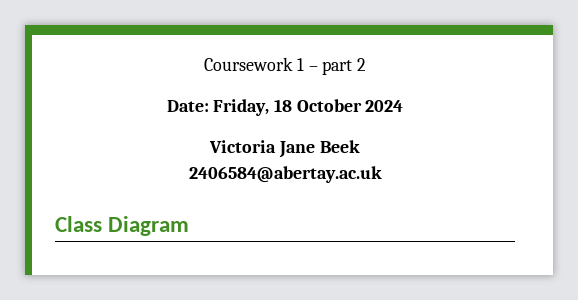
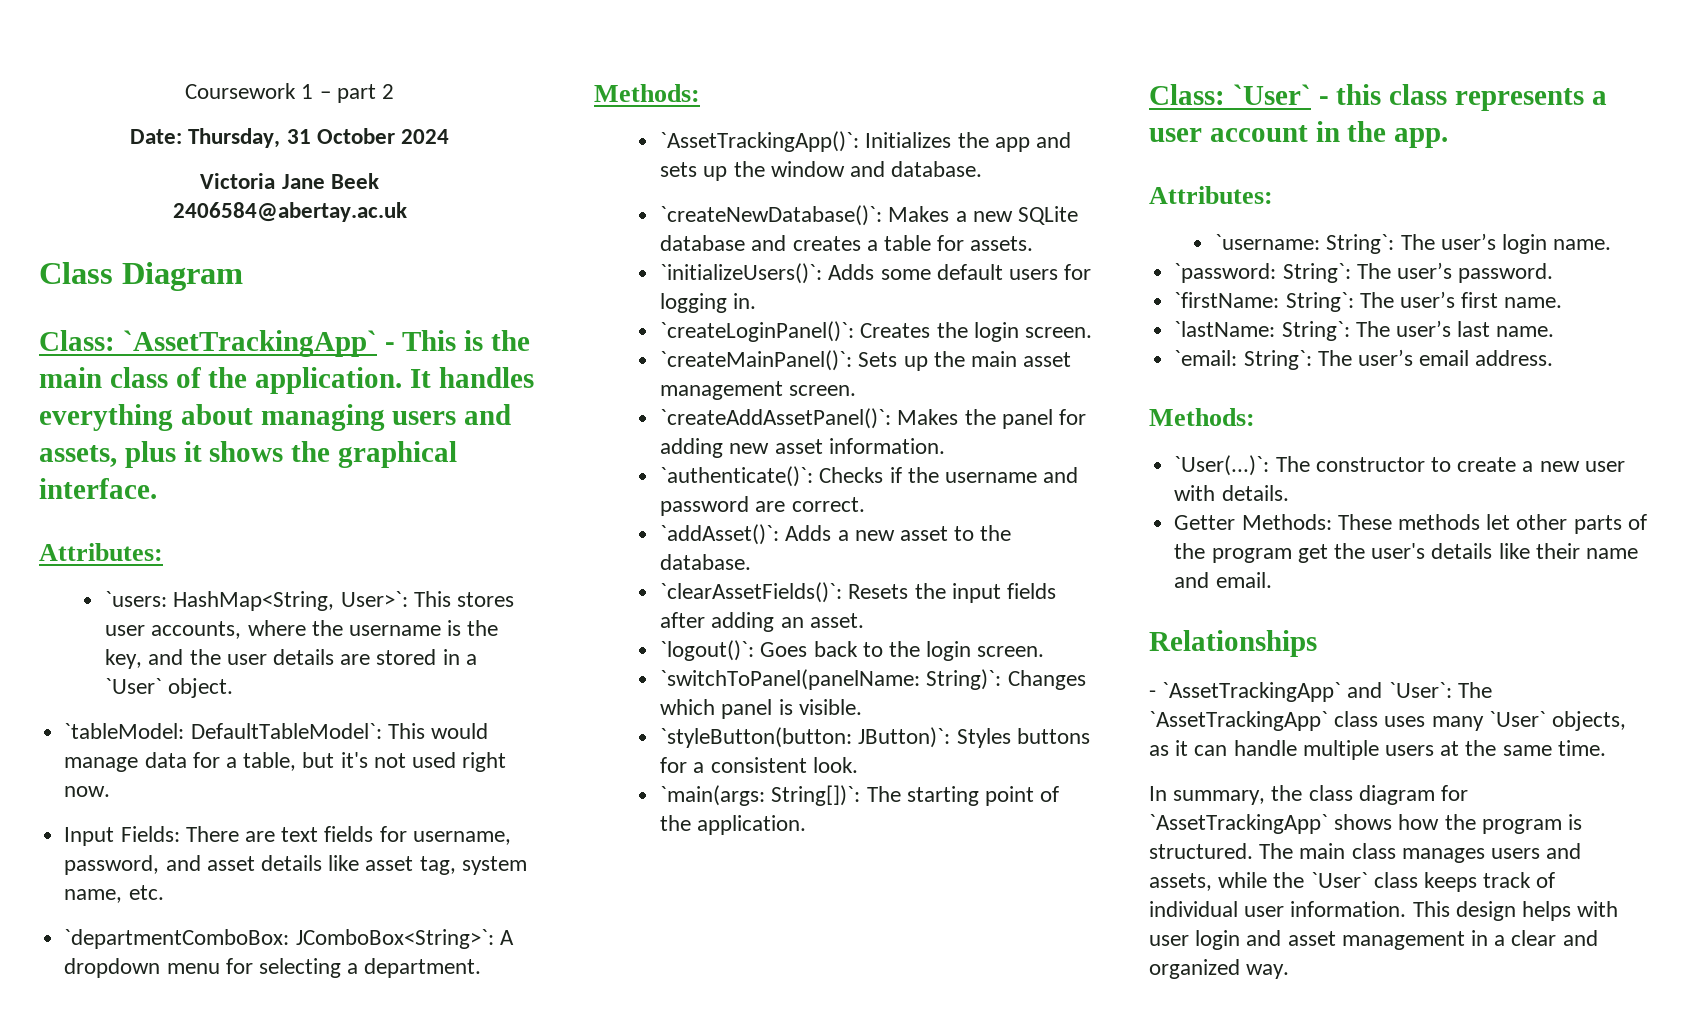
- Date: Friday, 18 October 2024
+ Date: Thursday, 31 October 2024
+ Class: `AssetTrackingApp` - This is the main class of the application. It handles everything about managing users and assets, plus it shows the graphical interface.
+ Attributes:
+ `users: HashMap<String, User>`: This stores user accounts, where the username is the key, and the user details are stored in a `User` object.
+ `tableModel: DefaultTableModel`: This would manage data for a table, but it's not used right now.
+ Input Fields: There are text fields for username, password, and asset details like asset tag, system name, etc.
+ `departmentComboBox: JComboBox<String>`: A dropdown menu for selecting a department.
+ Methods:
+ `AssetTrackingApp()`: Initializes the app and sets up the window and database.
+ `createNewDatabase()`: Makes a new SQLite database and creates a table for assets.
+ `initializeUsers()`: Adds some default users for logging in.
+ `createLoginPanel()`: Creates the login screen.
+ `createMainPanel()`: Sets up the main asset management screen.
+ `createAddAssetPanel()`: Makes the panel for adding new asset information.
+ `authenticate()`: Checks if the username and password are correct.
+ `addAsset()`: Adds a new asset to the database.
+ `clearAssetFields()`: Resets the input fields after adding an asset.
+ `logout()`: Goes back to the login screen.
+ `switchToPanel(panelName: String)`: Changes which panel is visible.
+ `styleButton(button: JButton)`: Styles buttons for a consistent look.
+ `main(args: String[])`: The starting point of the application.
+ Class: `User` - this class represents a user account in the app.
+ Attributes:
+ `username: String`: The user’s login name.
+ `password: String`: The user’s password.
+ `firstName: String`: The user’s first name.
+ `lastName: String`: The user’s last name.
+ `email: String`: The user’s email address.
+ Methods:
+ `User(...)`: The constructor to create a new user with details.
+ Getter Methods: These methods let other parts of the program get the user's details like their name and email.
+ Relationships
+ - `AssetTrackingApp` and `User`: The `AssetTrackingApp` class uses many `User` objects, as it can handle multiple users at the same time.
+ In summary, the class diagram for `AssetTrackingApp` shows how the program is structured. The main class manages users and assets, while the `User` class keeps track of individual user information. This design helps with user login and asset management in a clear and organized way.

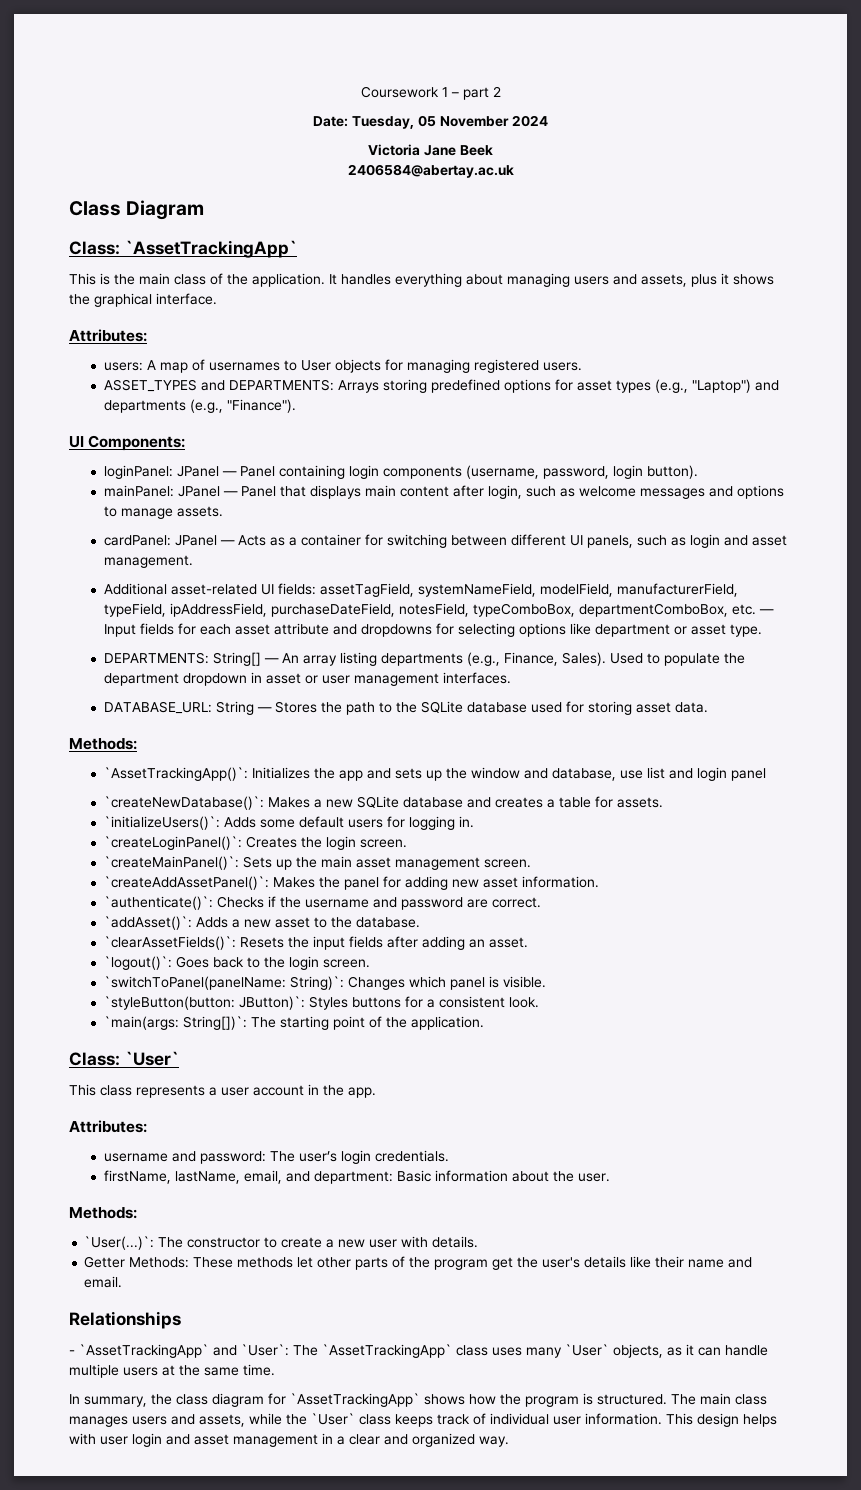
- Date: Thursday, 31 October 2024
+ Date: Tuesday, 05 November 2024
- Class: `AssetTrackingApp` - This is the main class of the application.
+ Class: `AssetTrackingApp`
+ This is the main class of the application.
- `users: HashMap<String, User>`: This stores user accounts, where the username is the key, and the user details are stored in a `User` object.
- `tableModel: DefaultTableModel`: This would manage data for a table, but it's not used right now.
- Input Fields: There are text fields for username, password, and asset details like asset tag, system name, etc.
- `departmentComboBox: JComboBox<String>`: A dropdown menu for selecting a department.
+ users: A map of usernames to User objects for managing registered users.
+ ASSET_TYPES and DEPARTMENTS: Arrays storing predefined options for asset types (e.g., "Laptop") and departments (e.g., "Finance").
+ UI Components:
+ loginPanel: JPanel — Panel containing login components (username, password, login button).
+ mainPanel: JPanel — Panel that displays main content after login, such as welcome messages and options to manage assets.
+ cardPanel: JPanel — Acts as a container for switching between different UI panels, such as login and asset management.
+ Additional asset-related UI fields: assetTagField, systemNameField, modelField, manufacturerField, typeField, ipAddressField, purchaseDateField, notesField, typeComboBox, departmentComboBox, etc. — Input fields for each asset attribute and dropdowns for selecting options like department or asset type.
+ DEPARTMENTS: String[] — An array listing departments (e.g., Finance, Sales). Used to populate the department dropdown in asset or user management interfaces.
+ DATABASE_URL: String — Stores the path to the SQLite database used for storing asset data.
- `AssetTrackingApp()`: Initializes the app and sets up the window and database.
+ `AssetTrackingApp()`: Initializes the app and sets up the window and database, use list and login panel
- Class: `User` - this class represents a user account in the app.
+ Class: `User`
+ This class represents a user account in the app.
- `username: String`: The user’s login name.
- `password: String`: The user’s password.
- `firstName: String`: The user’s first name.
- `lastName: String`: The user’s last name.
- `email: String`: The user’s email address.
+ username and password: The user’s login credentials.
+ firstName, lastName, email, and department: Basic information about the user.

